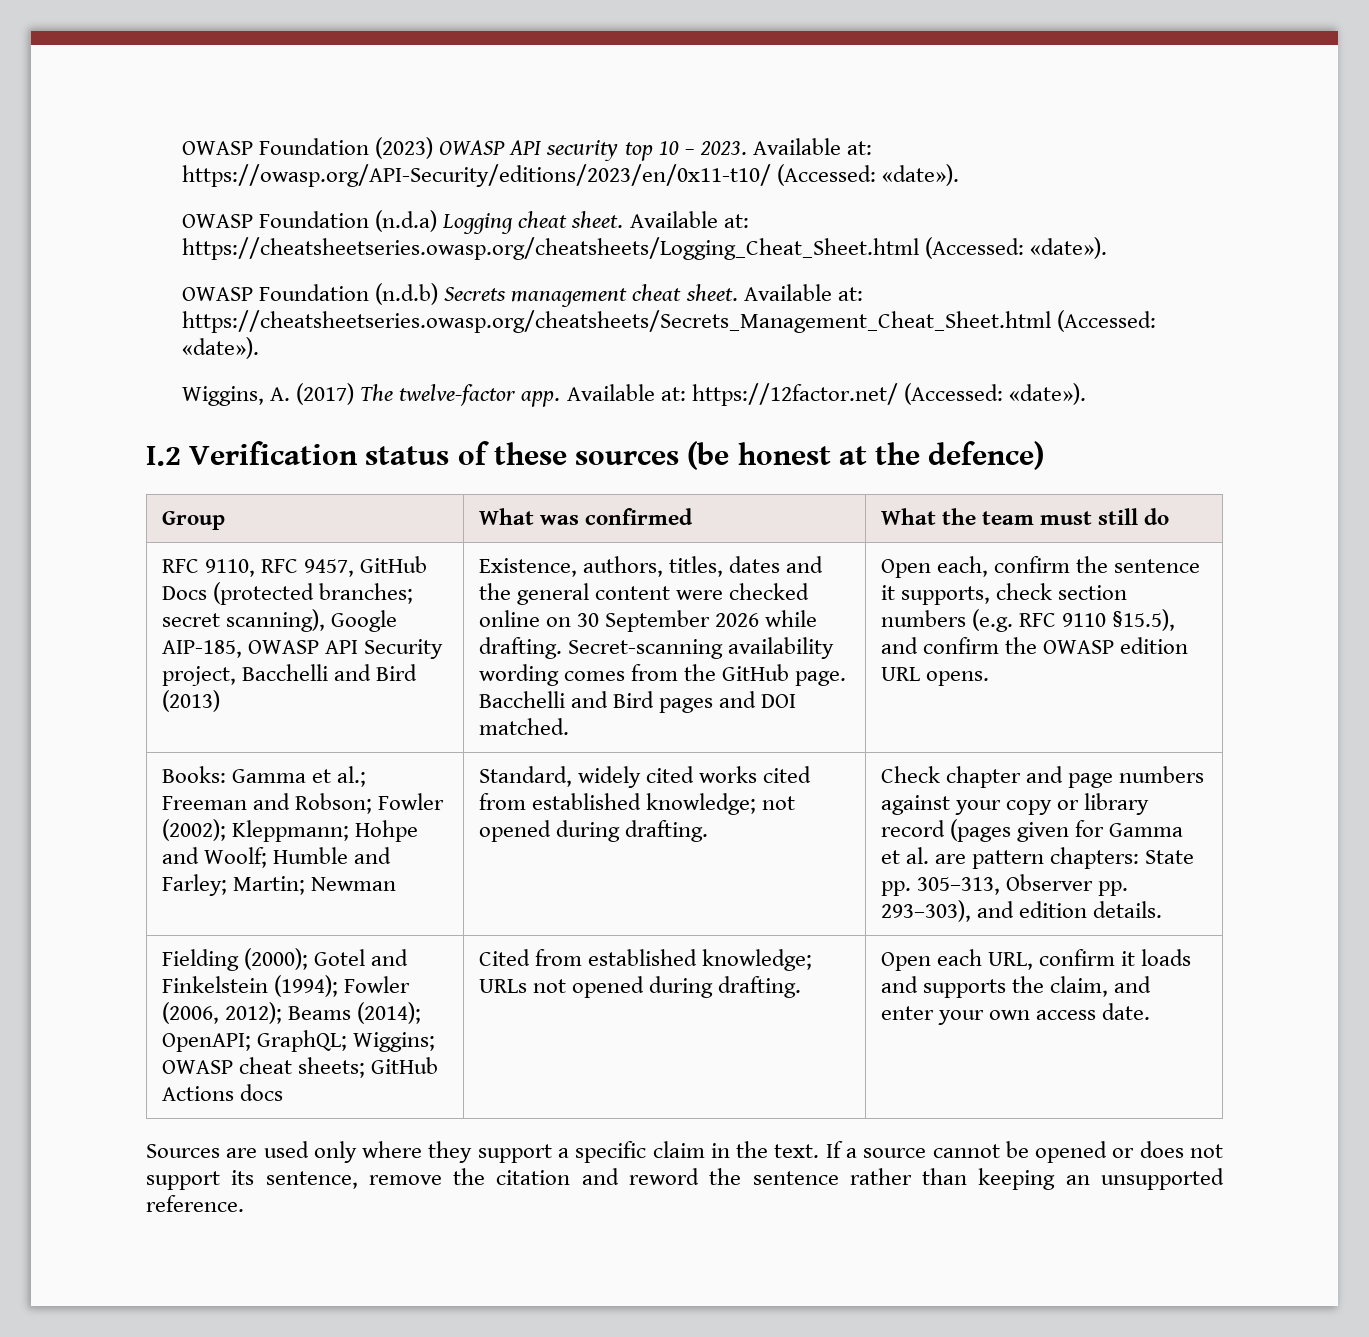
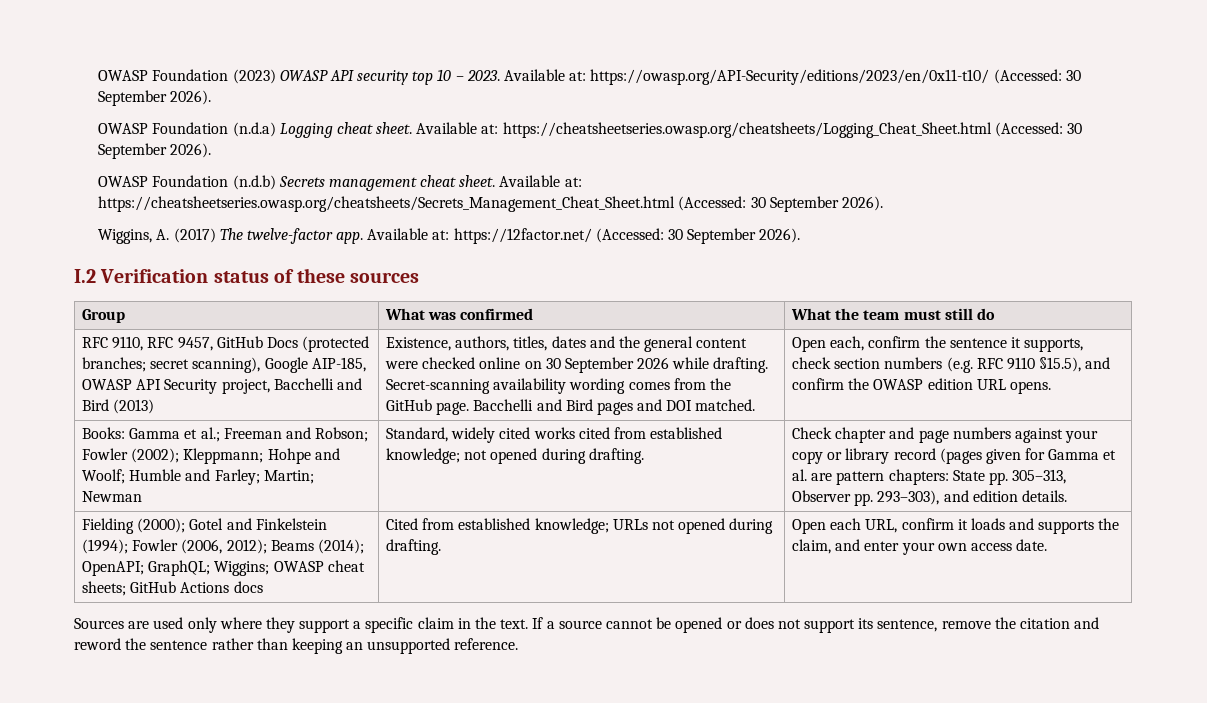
- Available at: https://owasp.org/API-Security/editions/2023/en/0x11-t10/ (Accessed: «date»).
+ Available at: https://owasp.org/API-Security/editions/2023/en/0x11-t10/ (Accessed: 30 September 2026).
- Available at: https://cheatsheetseries.owasp.org/cheatsheets/Logging_Cheat_Sheet.html (Accessed: «date»).
+ Available at: https://cheatsheetseries.owasp.org/cheatsheets/Logging_Cheat_Sheet.html (Accessed: 30 September 2026).
- Available at: https://cheatsheetseries.owasp.org/cheatsheets/Secrets_Management_Cheat_Sheet.html (Accessed: «date»).
+ Available at: https://cheatsheetseries.owasp.org/cheatsheets/Secrets_Management_Cheat_Sheet.html (Accessed: 30 September 2026).
- Available at: https://12factor.net/ (Accessed: «date»).
+ Available at: https://12factor.net/ (Accessed: 30 September 2026).
- I.2 Verification status of these sources (be honest at the defence)
+ I.2 Verification status of these sources

